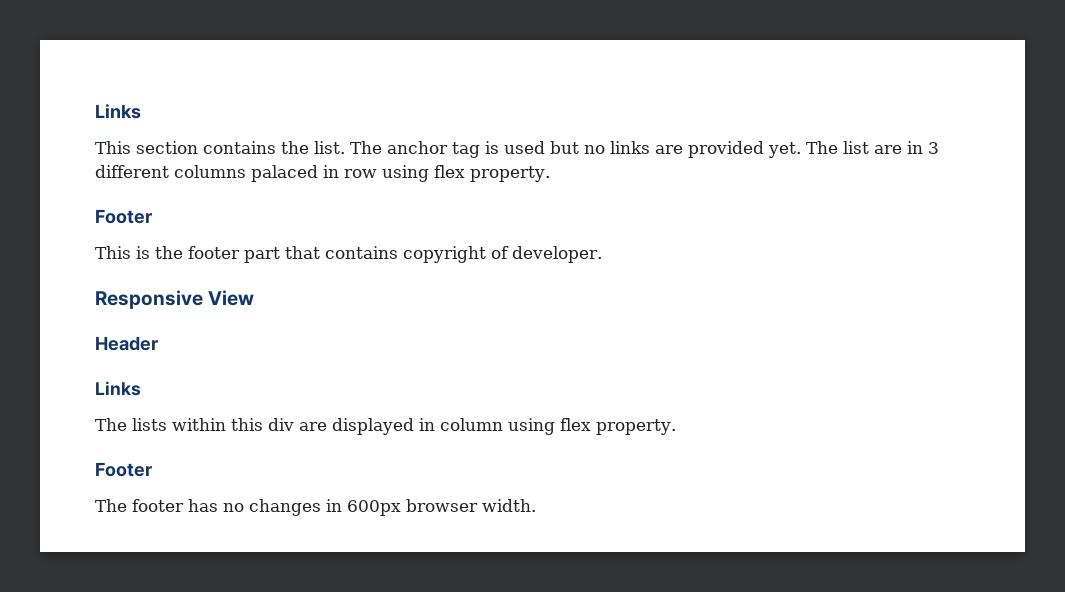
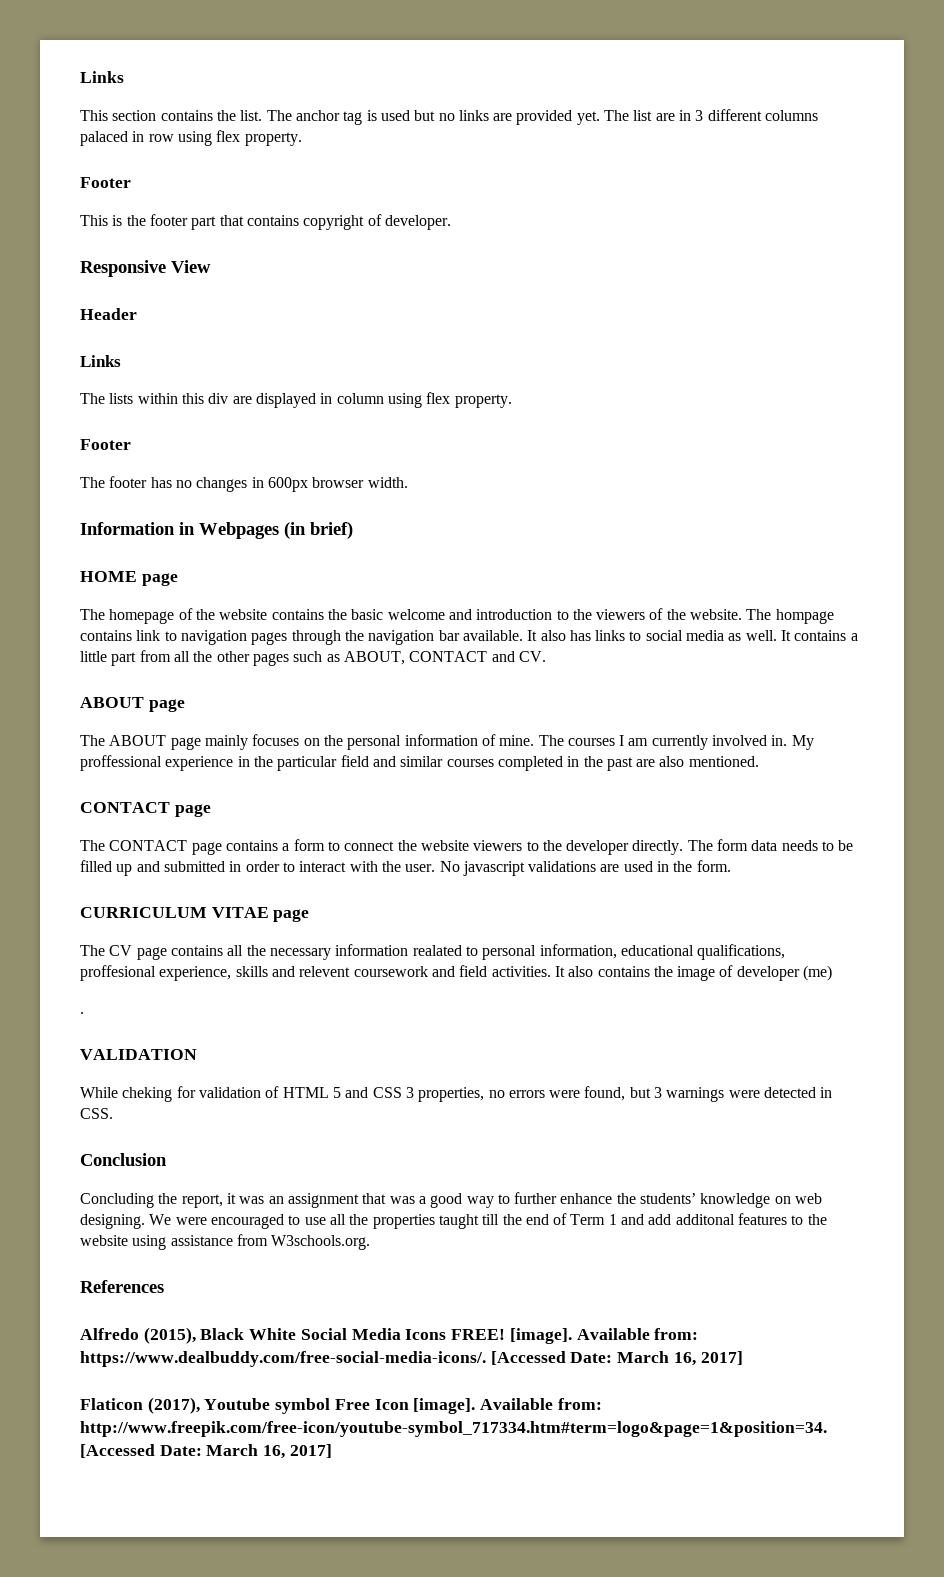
+ Information in Webpages (in brief)
+ HOME page
+ The homepage of the website contains the basic welcome and introduction to the viewers of the website. The hompage contains link to navigation pages through the navigation bar available. It also has links to social media as well. It contains a little part from all the other pages such as ABOUT, CONTACT and CV.
+ ABOUT page
+ The ABOUT page mainly focuses on the personal information of mine. The courses I am currently involved in. My proffessional experience in the particular field and similar courses completed in the past are also mentioned.
+ CONTACT page
+ The CONTACT page contains a form to connect the website viewers to the developer directly. The form data needs to be filled up and submitted in order to interact with the user. No javascript validations are used in the form.
+ CURRICULUM VITAE page
+ The CV page contains all the necessary information realated to personal information, educational qualifications, proffesional experience, skills and relevent coursework and field activities. It also contains the image of developer (me)
+ .
+ VALIDATION
+ While cheking for validation of HTML 5 and CSS 3 properties, no errors were found, but 3 warnings were detected in CSS.
+ Conclusion
+ Concluding the report, it was an assignment that was a good way to further enhance the students’ knowledge on web designing. We were encouraged to use all the properties taught till the end of Term 1 and add additonal features to the website using assistance from W3schools.org.
+ References
+ Alfredo (2015), Black White Social Media Icons FREE! [image]. Available from: https://www.dealbuddy.com/free-social-media-icons/. [Accessed Date: March 16, 2017]
+ Flaticon (2017), Youtube symbol Free Icon [image]. Available from: http://www.freepik.com/free-icon/youtube-symbol_717334.htm#term=logo&page=1&position=34. [Accessed Date: March 16, 2017]

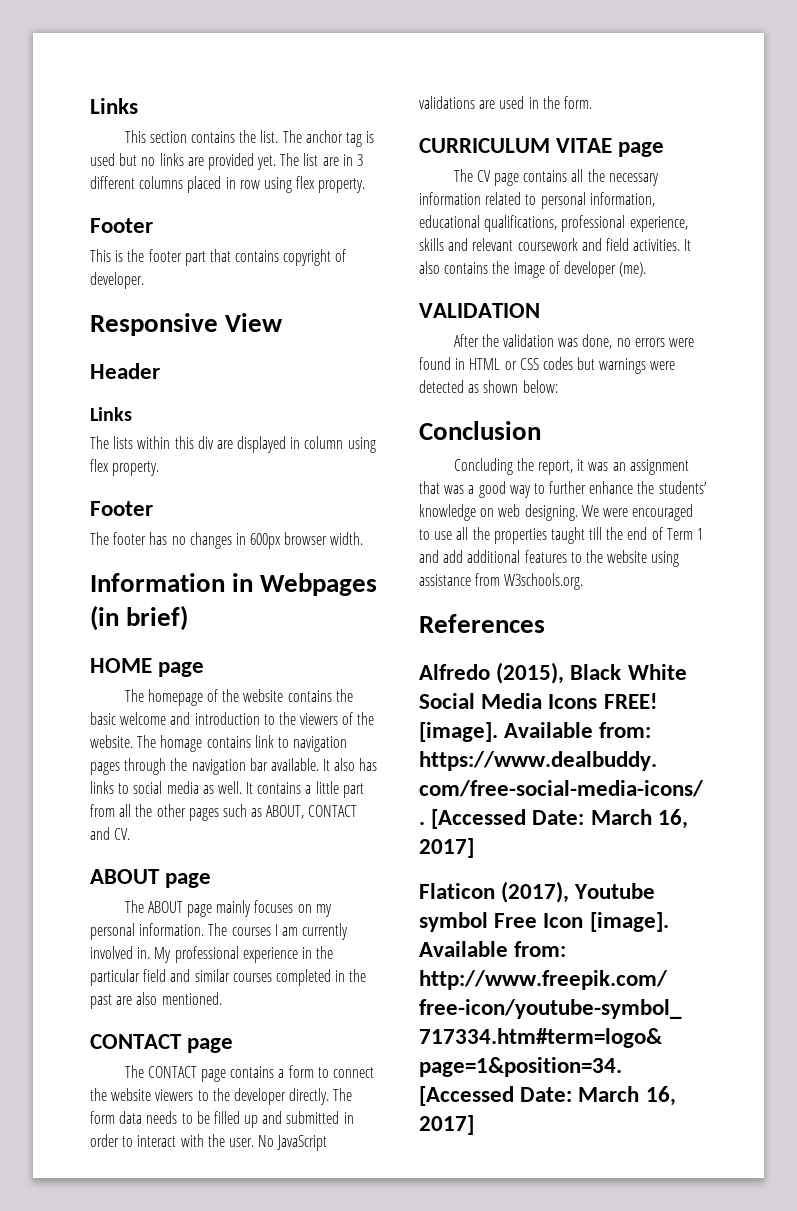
- The list are in 3 different columns palaced in row using flex property.
+ The list are in 3 different columns placed in row using flex property.
- The hompage contains link to navigation pages through the navigation bar available.
+ The homage contains link to navigation pages through the navigation bar available.
- The ABOUT page mainly focuses on the personal information of mine.
+ The ABOUT page mainly focuses on my personal information.
- My proffessional experience in the particular field and similar courses completed in the past are also mentioned.
+ My professional experience in the particular field and similar courses completed in the past are also mentioned.
- No javascript validations are used in the form.
+ No JavaScript validations are used in the form.
- The CV page contains all the necessary information realated to personal information, educational qualifications, proffesional experience, skills and relevent coursework and field activities.
+ The CV page contains all the necessary information related to personal information, educational qualifications, professional experience, skills and relevant coursework and field activities.
- It also contains the image of developer (me)
- .
+ It also contains the image of developer (me).
- While cheking for validation of HTML 5 and CSS 3 properties, no errors were found, but 3 warnings were detected in CSS.
+ After the validation was done, no errors were found in HTML or CSS codes but warnings were detected as shown below:
- We were encouraged to use all the properties taught till the end of Term 1 and add additonal features to the website using assistance from W3schools.org.
+ We were encouraged to use all the properties taught till the end of Term 1 and add additional features to the website using assistance from W3schools.org.

